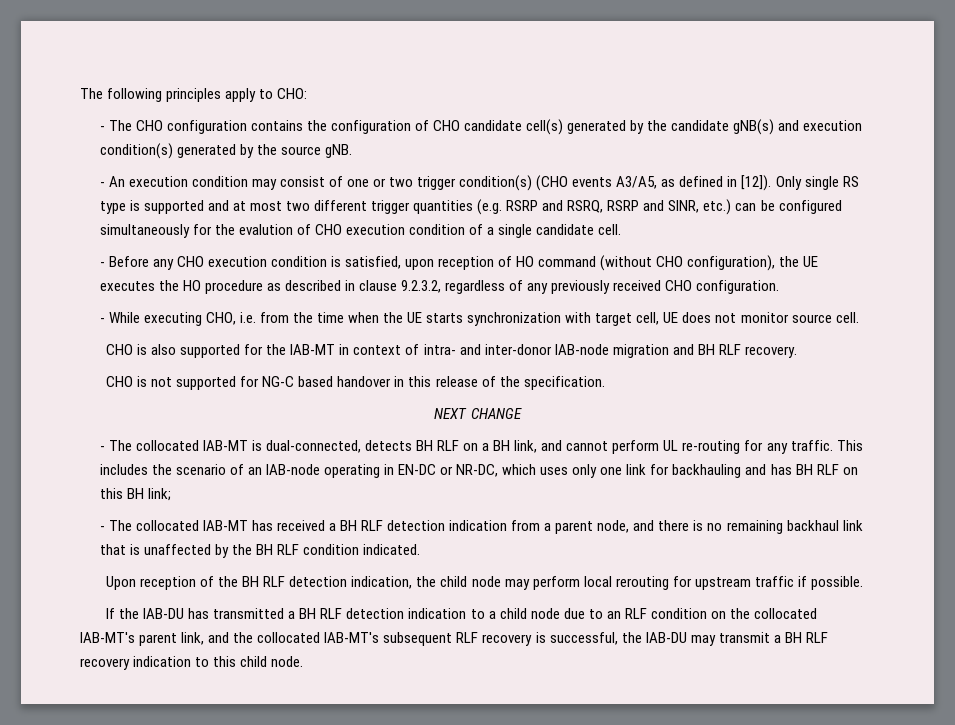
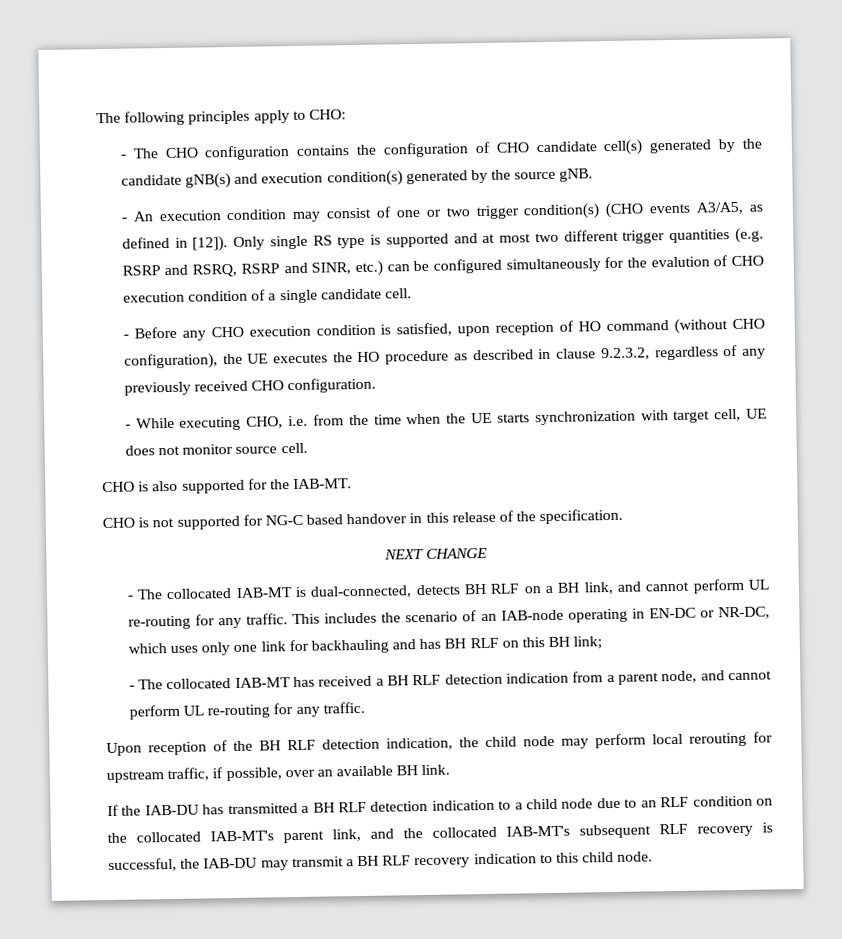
- CHO is also supported for the IAB-MT in context of intra- and inter-donor IAB-node migration and BH RLF recovery.
+ CHO is also supported for the IAB-MT.
- - The collocated IAB-MT has received a BH RLF detection indication from a parent node, and there is no remaining backhaul link that is unaffected by the BH RLF condition indicated.
+ - The collocated IAB-MT has received a BH RLF detection indication from a parent node, and cannot perform UL re-routing for any traffic.
- Upon reception of the BH RLF detection indication, the child node may perform local rerouting for upstream traffic if possible.
+ Upon reception of the BH RLF detection indication, the child node may perform local rerouting for upstream traffic, if possible, over an available BH link.

